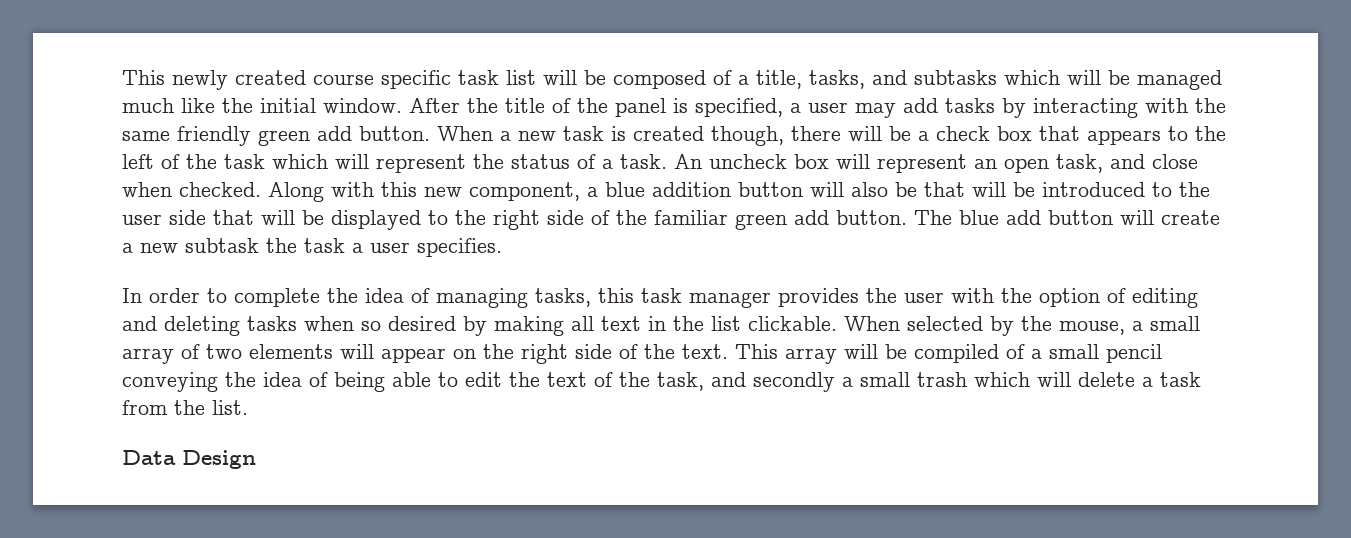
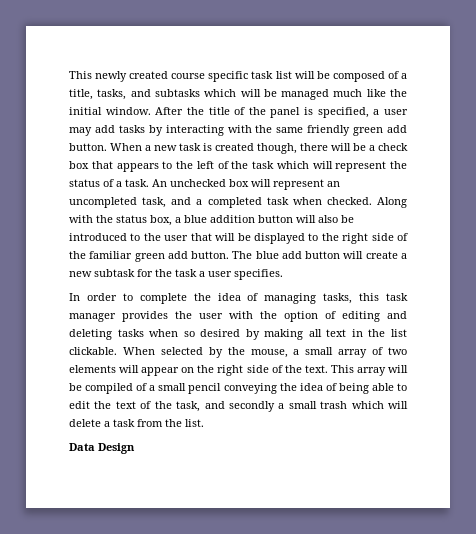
- An uncheck box will represent an open task, and close when checked.
+ An unchecked box will represent an uncompleted task, and a completed task when checked.
- Along with this new component, a blue addition button will also be that will be introduced to the user side that will be displayed to the right side of the familiar green add button.
+ Along with the status box, a blue addition button will also be introduced to the user that will be displayed to the right side of the familiar green add button.
- The blue add button will create a new subtask the task a user specifies.
+ The blue add button will create a new subtask for the task a user specifies.

